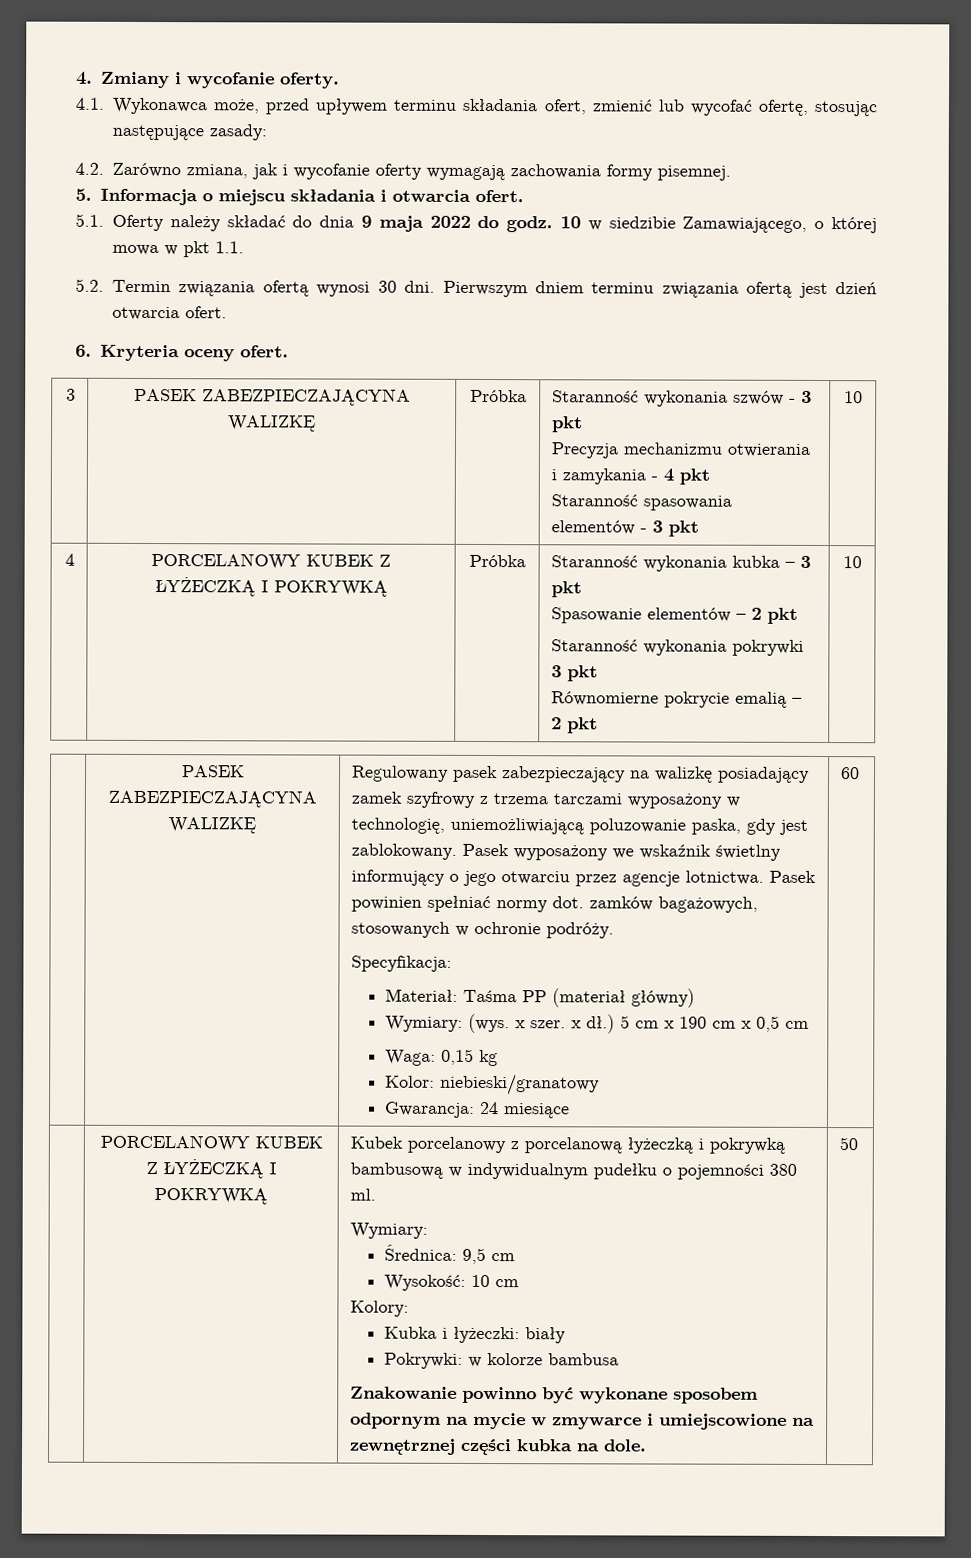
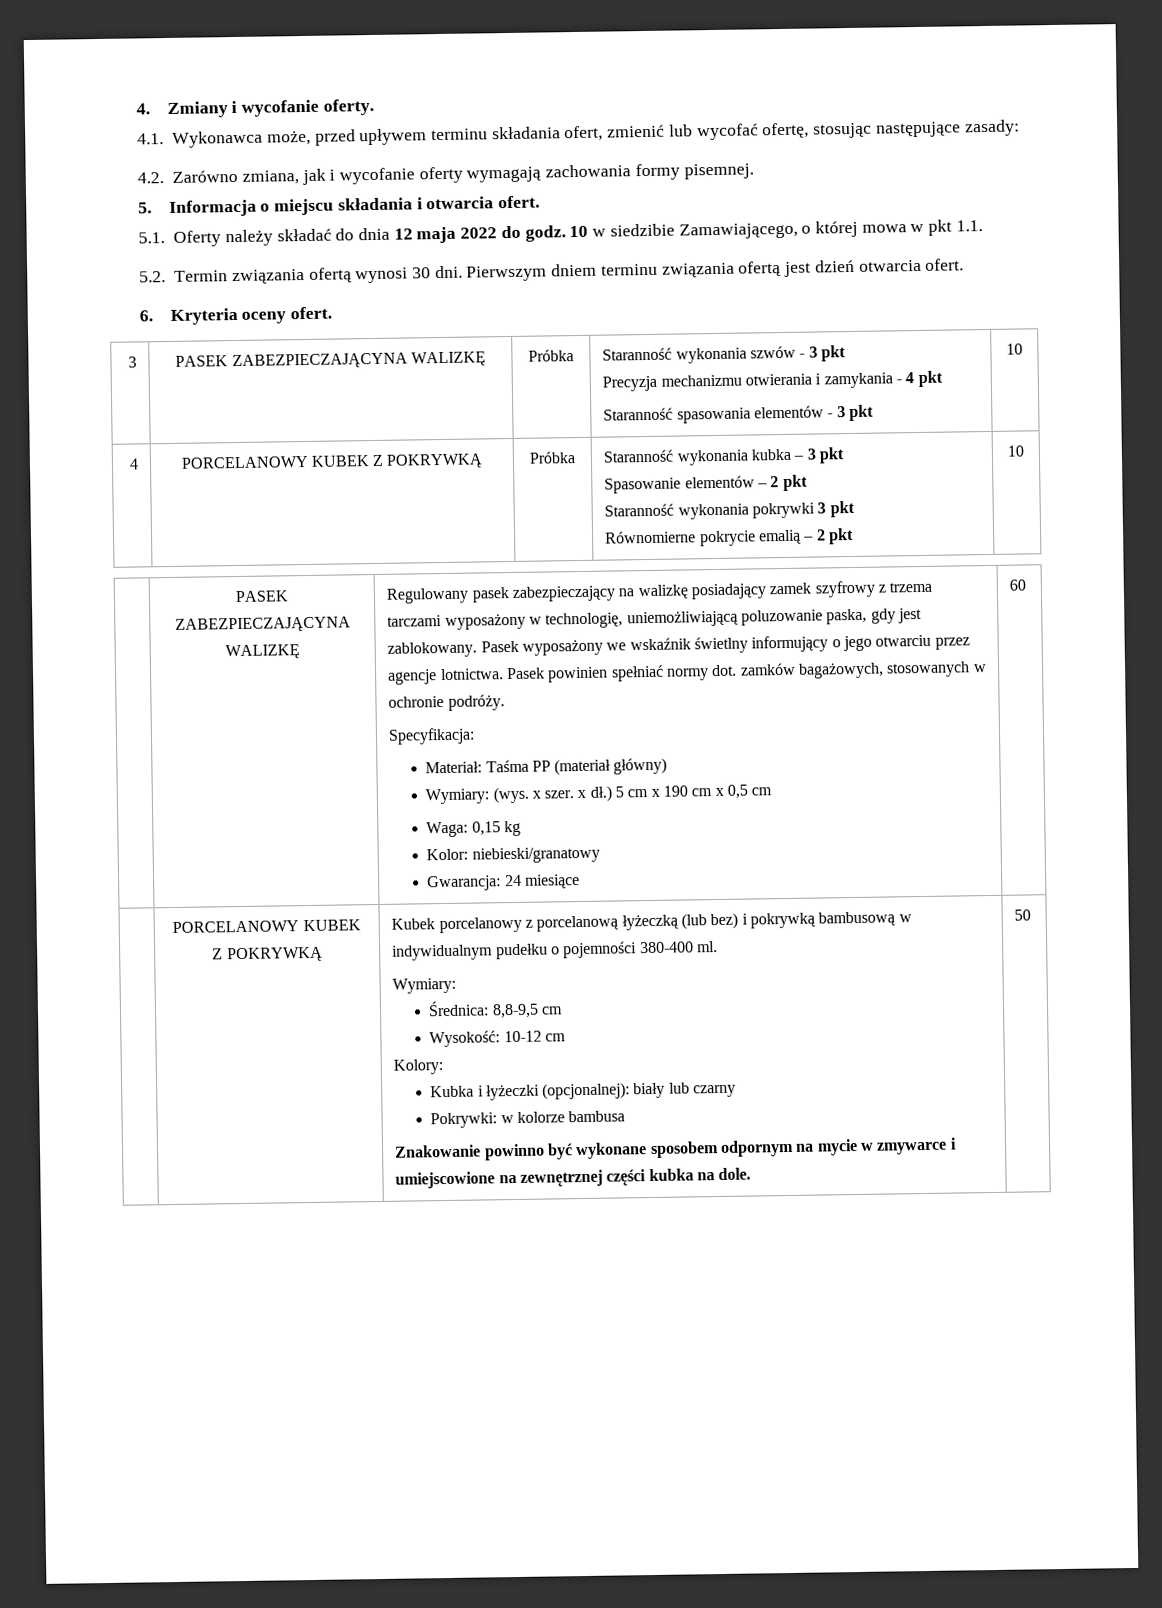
- 5.1. Oferty należy składać do dnia 9 maja 2022 do godz.
+ 5.1. Oferty należy składać do dnia 12 maja 2022 do godz.
- 4 | PORCELANOWY KUBEK Z ŁYŻECZKĄ I POKRYWKĄ | Próbka | Staranność wykonania kubka – 3 pkt
+ 4 | PORCELANOWY KUBEK Z POKRYWKĄ | Próbka | Staranność wykonania kubka – 3 pkt
  60
- | PORCELANOWY KUBEK Z ŁYŻECZKĄ I POKRYWKĄ
+ | PORCELANOWY KUBEK Z POKRYWKĄ
- Kubek porcelanowy z porcelanową łyżeczką i pokrywką bambusową w indywidualnym pudełku o pojemności 380 ml.
+ Kubek porcelanowy z porcelanową łyżeczką (lub bez) i pokrywką bambusową w indywidualnym pudełku o pojemności 380-400 ml.
- Średnica: 9,5 cm
+ Średnica: 8,8-9,5 cm
- Wysokość: 10 cm
+ Wysokość: 10-12 cm
- Kubka i łyżeczki: biały
+ Kubka i łyżeczki (opcjonalnej): biały lub czarny

